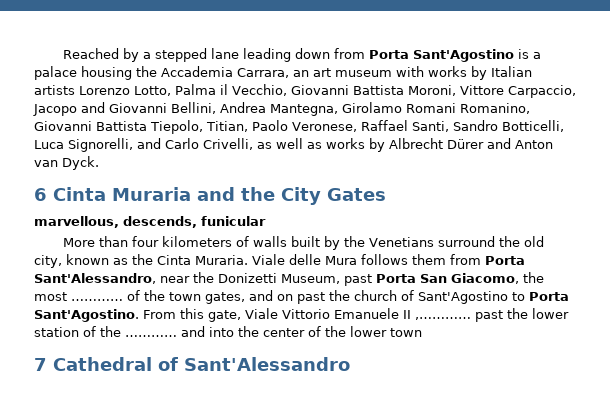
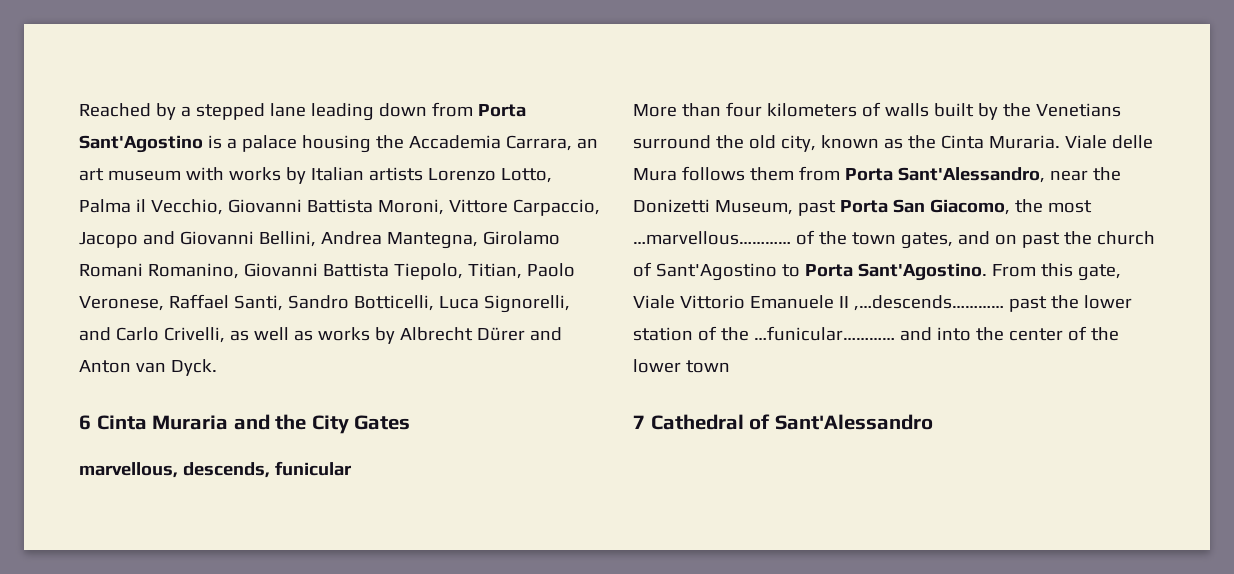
- Viale delle Mura follows them from Porta Sant'Alessandro, near the Donizetti Museum, past Porta San Giacomo, the most ………… of the town gates, and on past the church of Sant'Agostino to Porta Sant'Agostino.
+ Viale delle Mura follows them from Porta Sant'Alessandro, near the Donizetti Museum, past Porta San Giacomo, the most …marvellous………… of the town gates, and on past the church of Sant'Agostino to Porta Sant'Agostino.
- From this gate, Viale Vittorio Emanuele II ,………… past the lower station of the ………… and into the center of the lower town
+ From this gate, Viale Vittorio Emanuele II ,…descends………… past the lower station of the …funicular………… and into the center of the lower town

